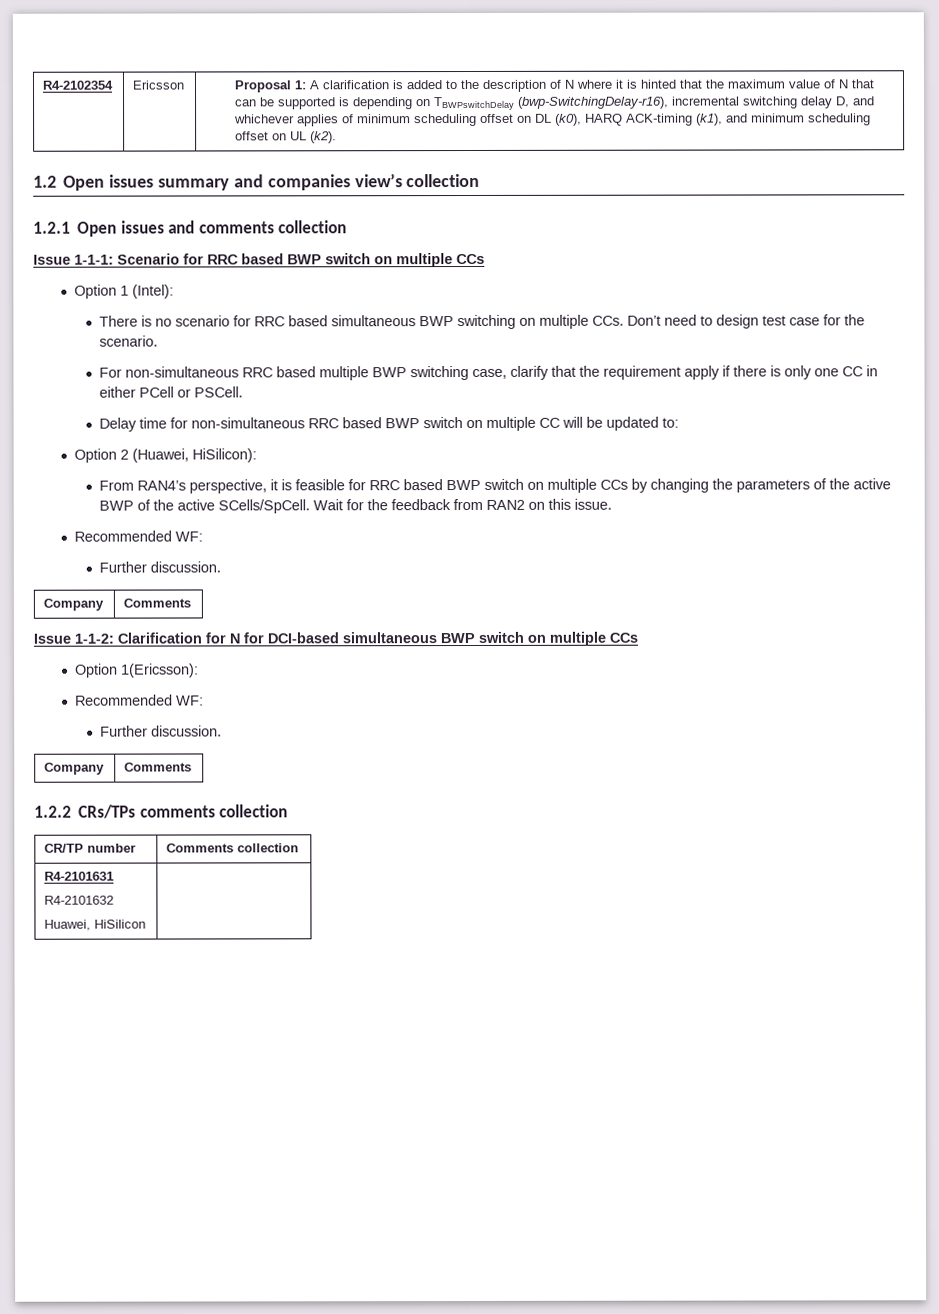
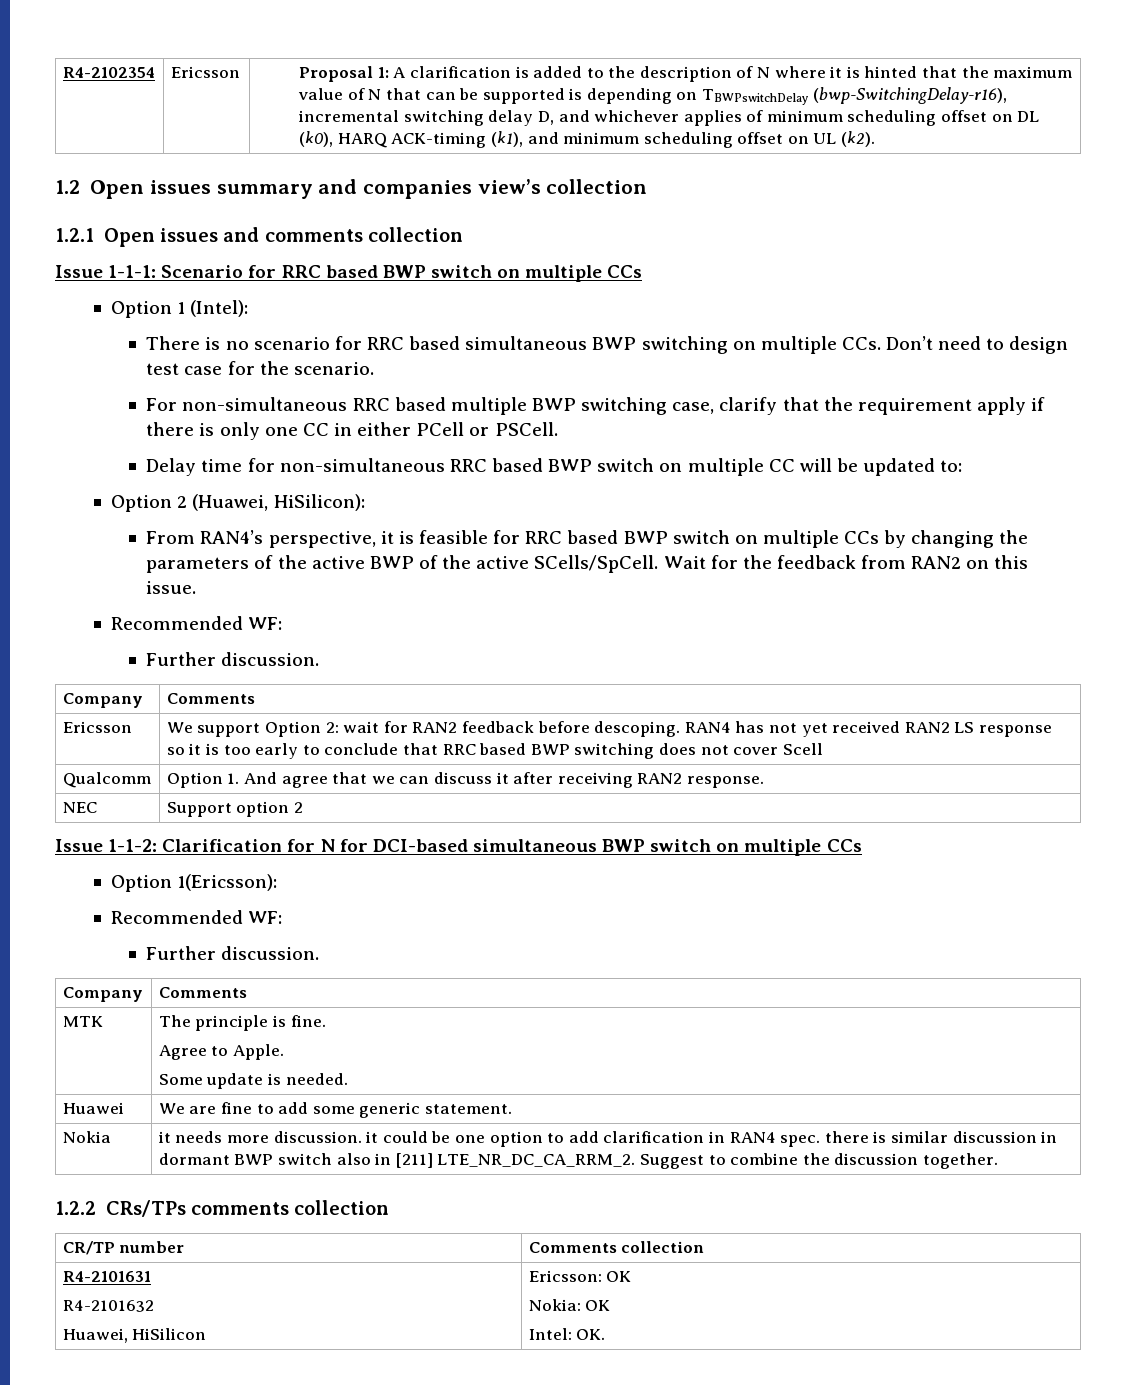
+ Ericsson | We support Option 2: wait for RAN2 feedback before descoping. RAN4 has not yet received RAN2 LS response so it is too early to conclude that RRC based BWP switching does not cover Scell
+ Qualcomm | Option 1. And agree that we can discuss it after receiving RAN2 response.
+ NEC | Support option 2
+ MTK | The principle is fine.
+ Agree to Apple.
+ Some update is needed.
+ Huawei | We are fine to add some generic statement.
+ Nokia | it needs more discussion. it could be one option to add clarification in RAN4 spec. there is similar discussion in dormant BWP switch also in [211] LTE_NR_DC_CA_RRM_2. Suggest to combine the discussion together.
  R4-2101631
  R4-2101632
- Huawei, HiSilicon |
+ Huawei, HiSilicon | Ericsson: OK
+ Nokia: OK
+ Intel: OK.

